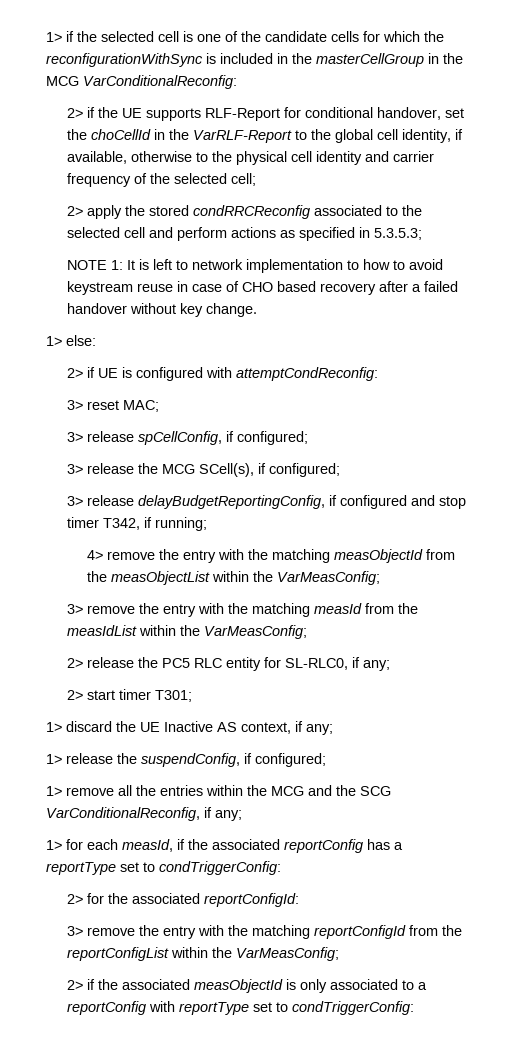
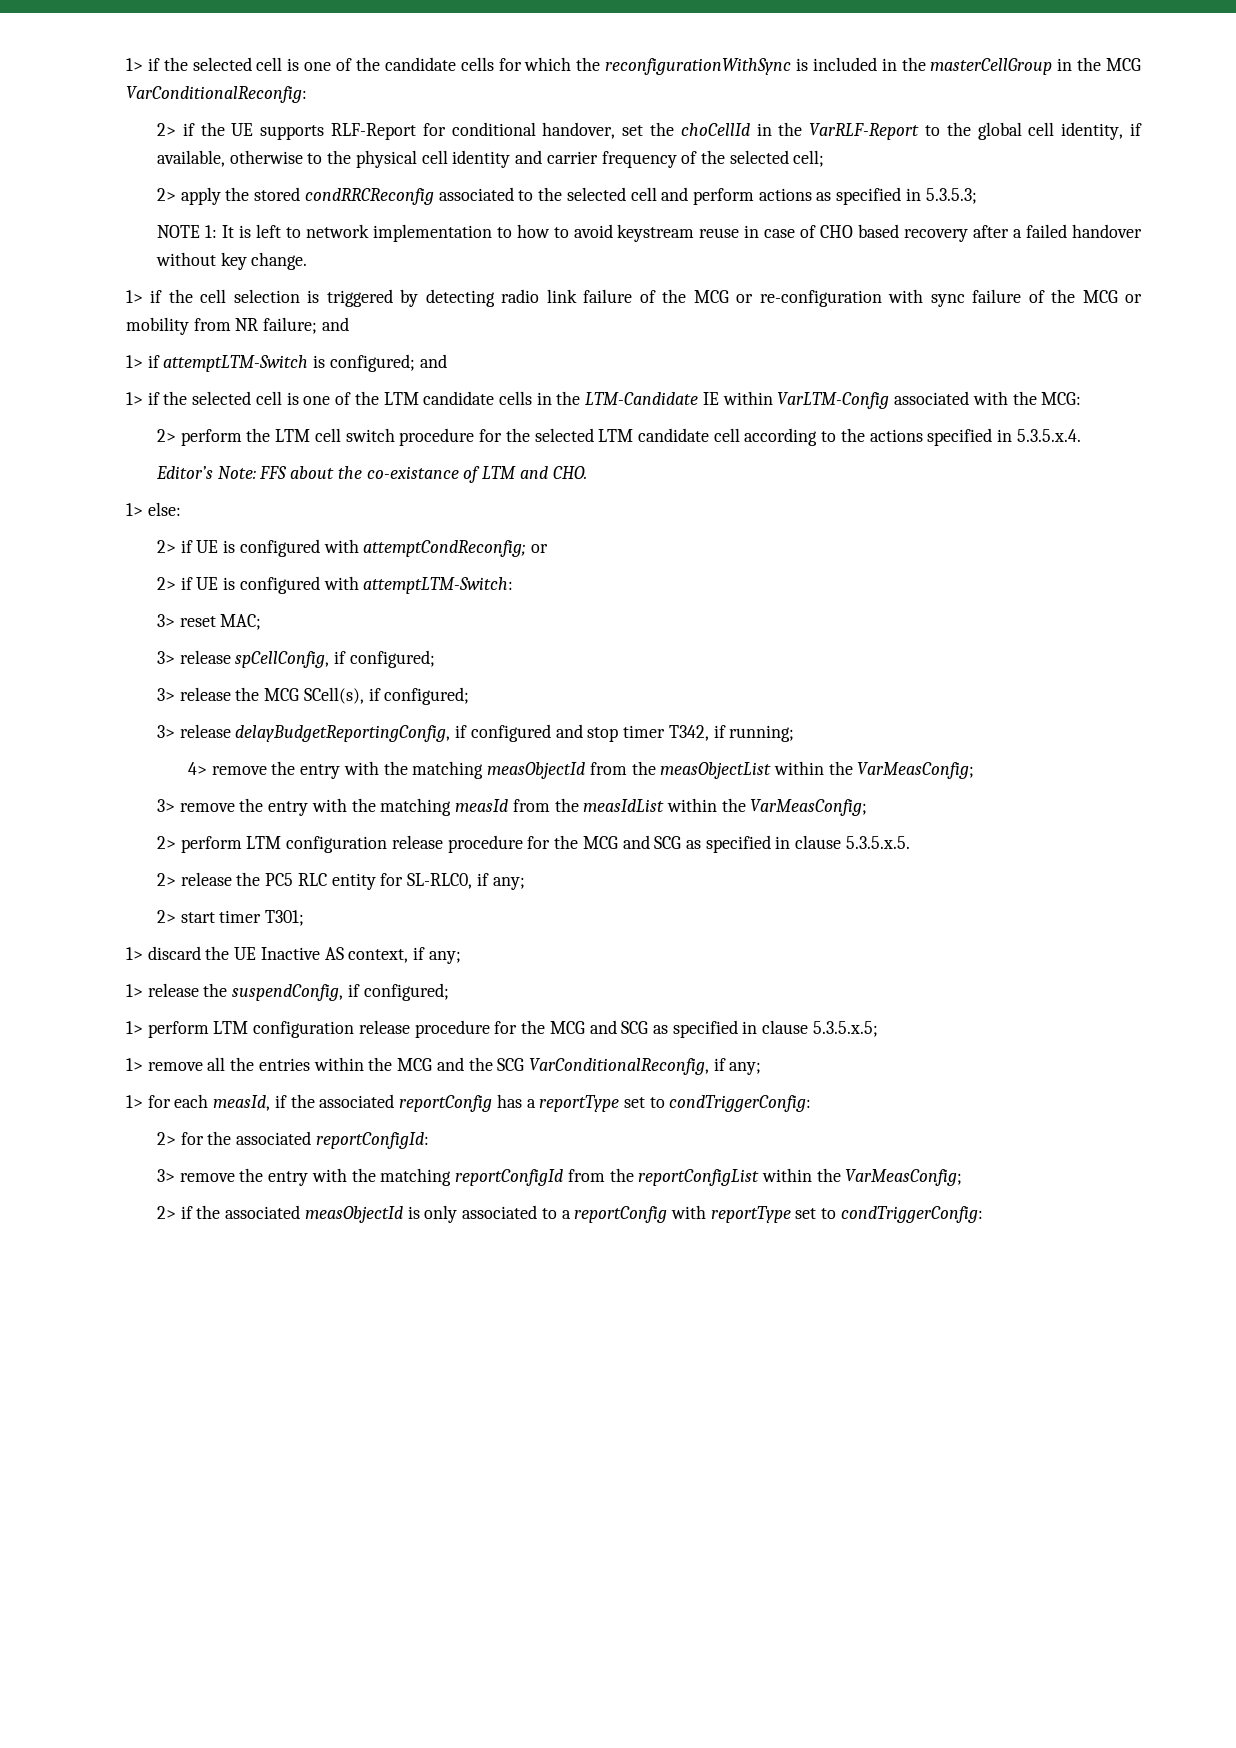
+ 1> if the cell selection is triggered by detecting radio link failure of the MCG or re-configuration with sync failure of the MCG or mobility from NR failure; and
+ 1> if attemptLTM-Switch is configured; and
+ 1> if the selected cell is one of the LTM candidate cells in the LTM-Candidate IE within VarLTM-Config associated with the MCG:
+ 2> perform the LTM cell switch procedure for the selected LTM candidate cell according to the actions specified in 5.3.5.x.4.
+ Editor’s Note: FFS about the co-existance of LTM and CHO.
- 2> if UE is configured with attemptCondReconfig:
+ 2> if UE is configured with attemptCondReconfig; or
+ 2> if UE is configured with attemptLTM-Switch:
+ 2> perform LTM configuration release procedure for the MCG and SCG as specified in clause 5.3.5.x.5.
+ 1> perform LTM configuration release procedure for the MCG and SCG as specified in clause 5.3.5.x.5;

